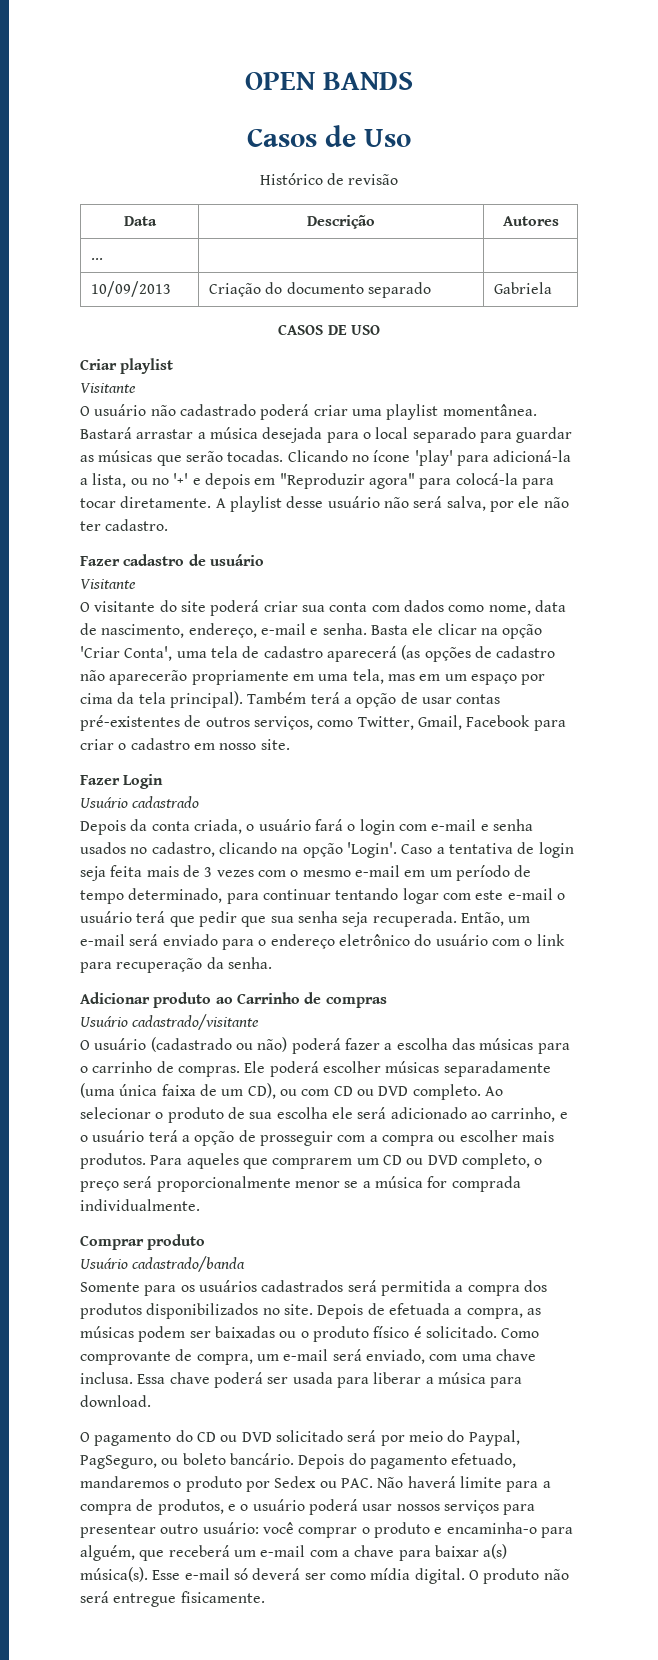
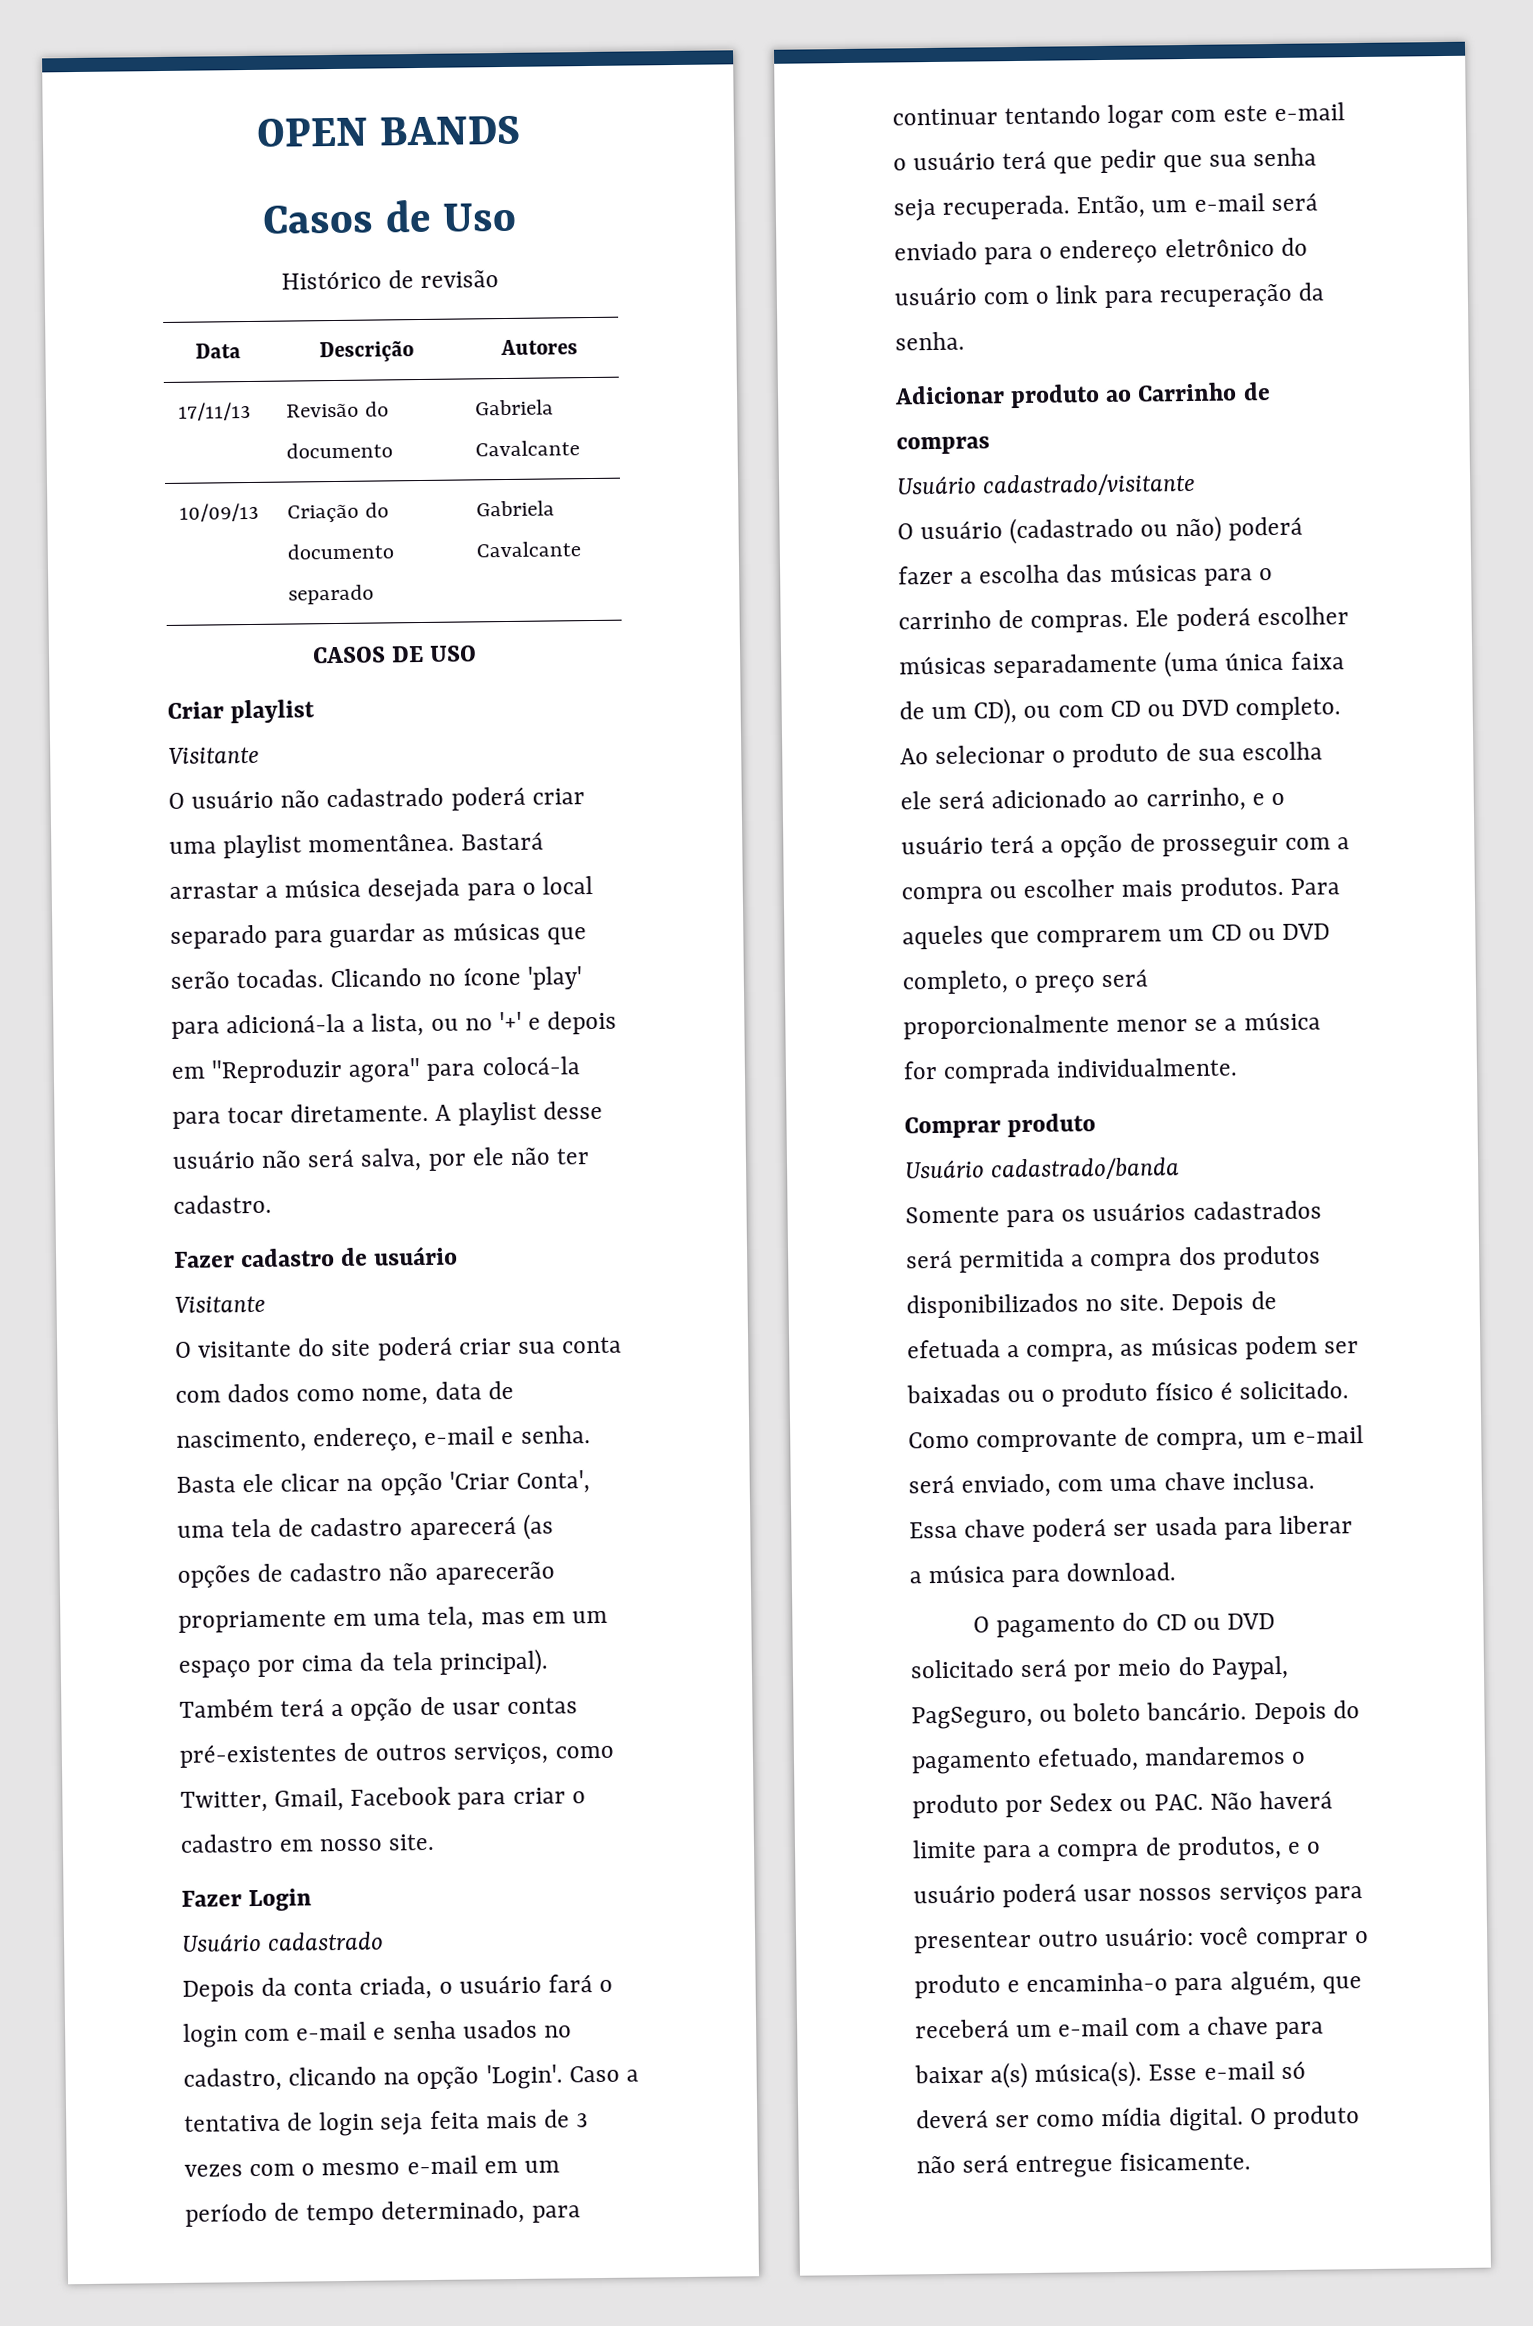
- ... | |
- 10/09/2013 | Criação do documento separado | Gabriela
+ 17/11/13 | Revisão do documento | Gabriela Cavalcante
+ 10/09/13 | Criação do documento separado | Gabriela Cavalcante

